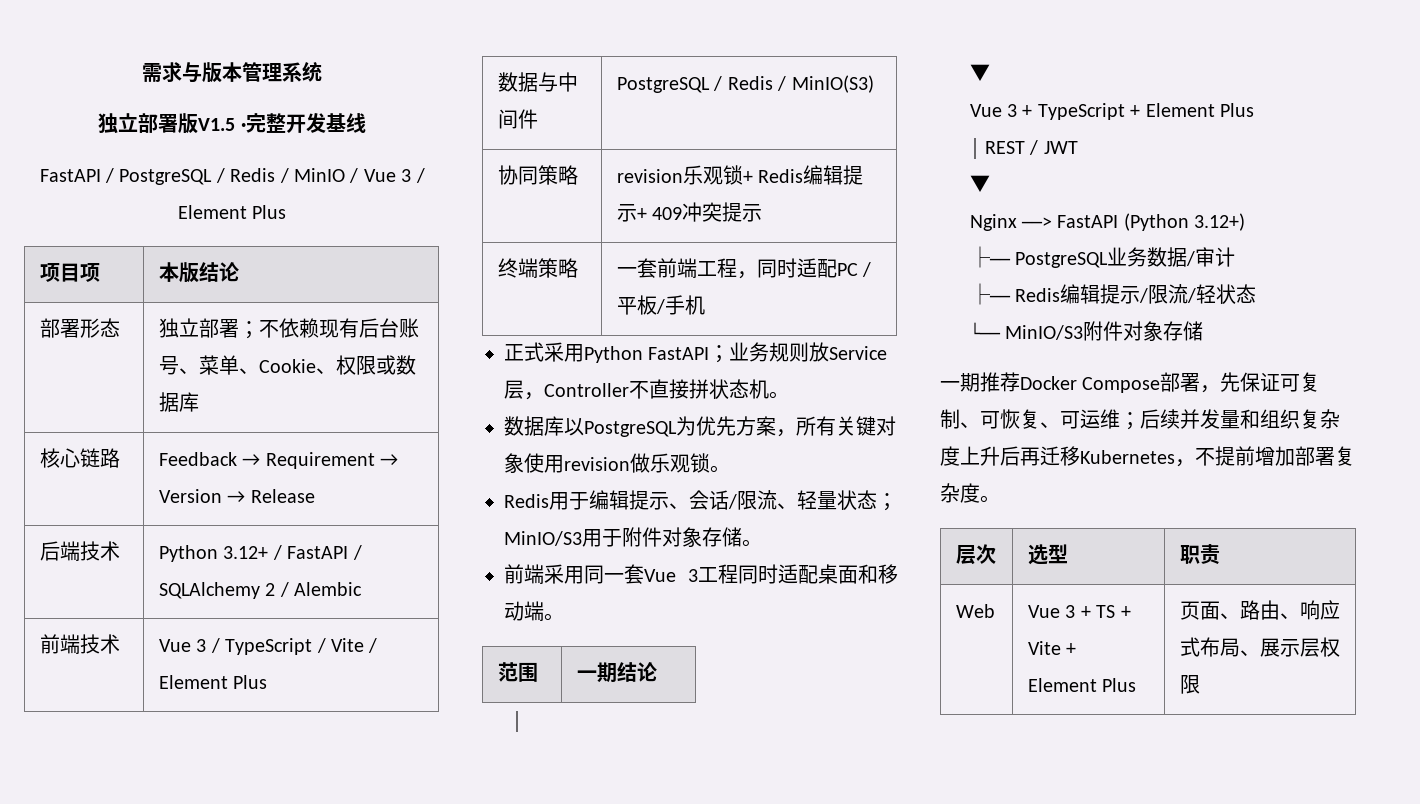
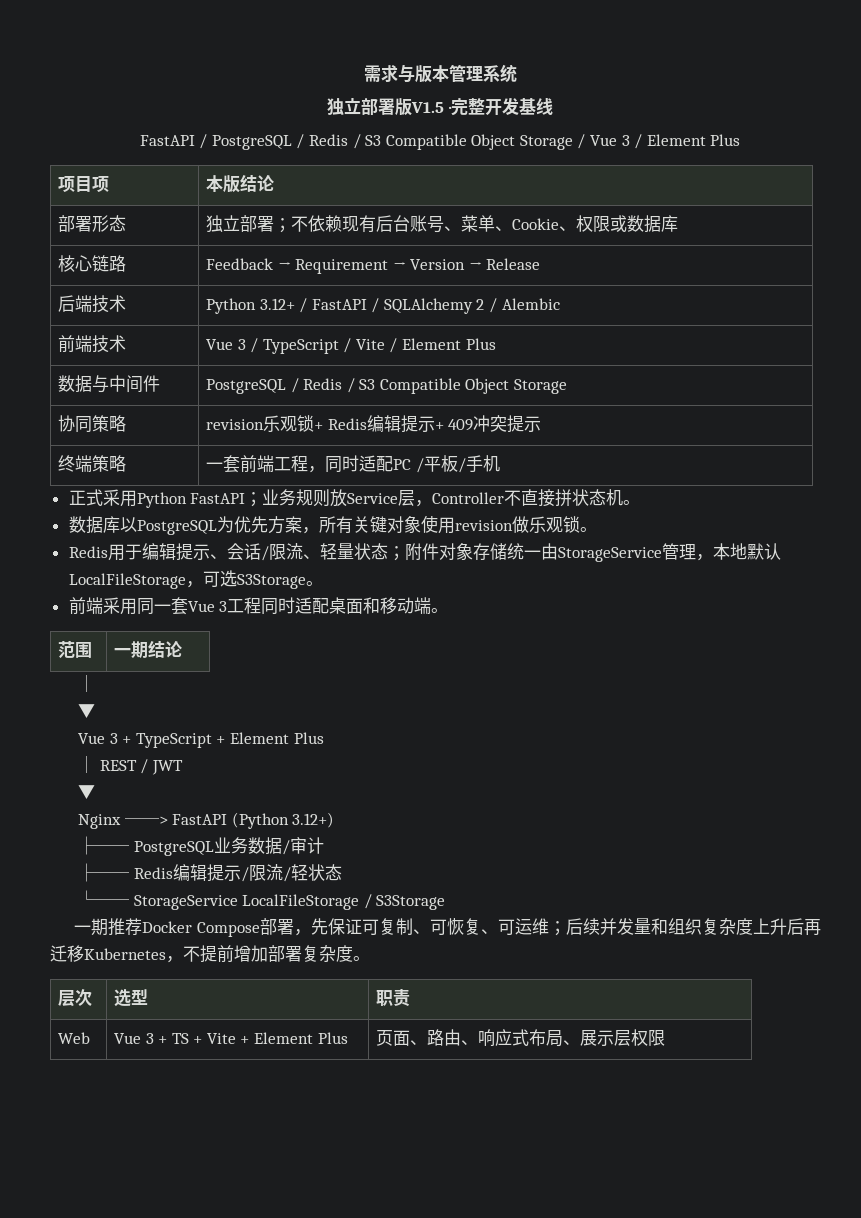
- FastAPI / PostgreSQL / Redis / MinIO / Vue 3 / Element Plus
+ FastAPI / PostgreSQL / Redis / S3 Compatible Object Storage / Vue 3 / Element Plus
- 数据与中间件 | PostgreSQL / Redis / MinIO(S3)
+ 数据与中间件 | PostgreSQL / Redis / S3 Compatible Object Storage
- Redis用于编辑提示、会话/限流、轻量状态；MinIO/S3用于附件对象存储。
+ Redis用于编辑提示、会话/限流、轻量状态；附件对象存储统一由StorageService管理，本地默认LocalFileStorage，可选S3Storage。
- └── MinIO/S3附件对象存储
+ └── StorageService LocalFileStorage / S3Storage

